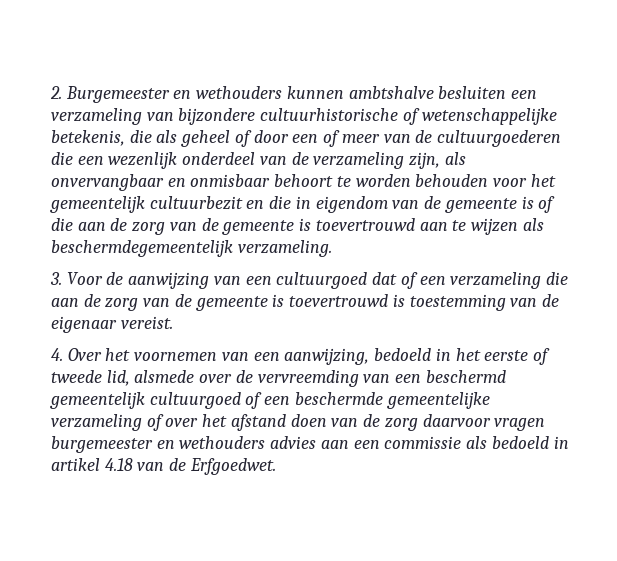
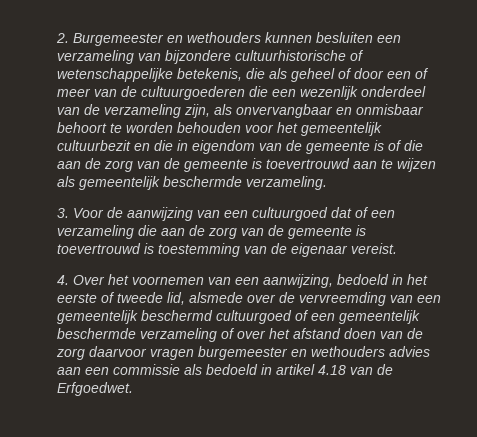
- 2. Burgemeester en wethouders kunnen ambtshalve besluiten een verzameling van bijzondere cultuurhistorische of wetenschappelijke betekenis, die als geheel of door een of meer van de cultuurgoederen die een wezenlijk onderdeel van de verzameling zijn, als onvervangbaar en onmisbaar behoort te worden behouden voor het gemeentelijk cultuurbezit en die in eigendom van de gemeente is of die aan de zorg van de gemeente is toevertrouwd aan te wijzen als beschermdegemeentelijk verzameling.
+ 2. Burgemeester en wethouders kunnen besluiten een verzameling van bijzondere cultuurhistorische of wetenschappelijke betekenis, die als geheel of door een of meer van de cultuurgoederen die een wezenlijk onderdeel van de verzameling zijn, als onvervangbaar en onmisbaar behoort te worden behouden voor het gemeentelijk cultuurbezit en die in eigendom van de gemeente is of die aan de zorg van de gemeente is toevertrouwd aan te wijzen als gemeentelijk beschermde verzameling.
- 4. Over het voornemen van een aanwijzing, bedoeld in het eerste of tweede lid, alsmede over de vervreemding van een beschermd gemeentelijk cultuurgoed of een beschermde gemeentelijke verzameling of over het afstand doen van de zorg daarvoor vragen burgemeester en wethouders advies aan een commissie als bedoeld in artikel 4.18 van de Erfgoedwet.
+ 4. Over het voornemen van een aanwijzing, bedoeld in het eerste of tweede lid, alsmede over de vervreemding van een gemeentelijk beschermd cultuurgoed of een gemeentelijk beschermde verzameling of over het afstand doen van de zorg daarvoor vragen burgemeester en wethouders advies aan een commissie als bedoeld in artikel 4.18 van de Erfgoedwet.

